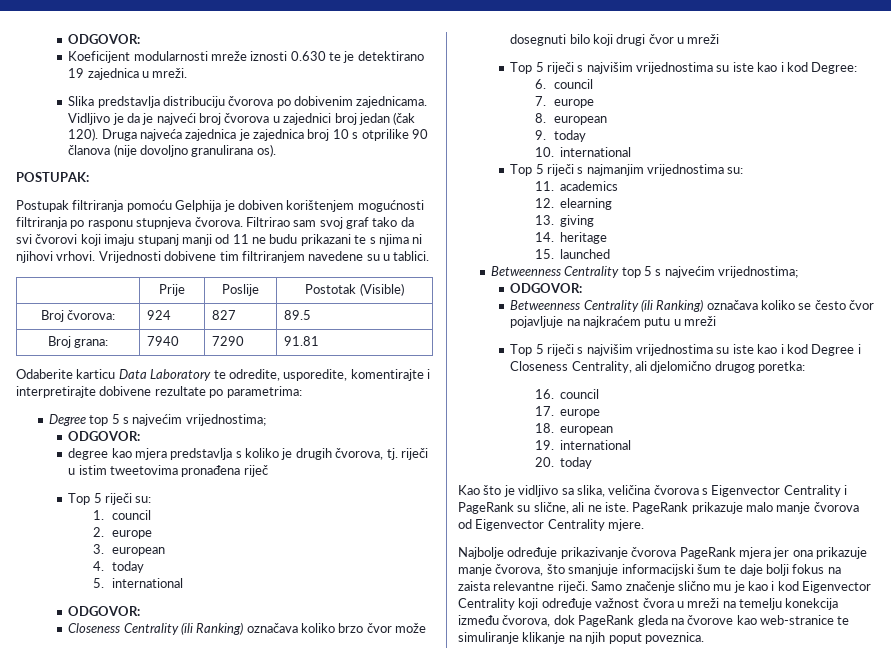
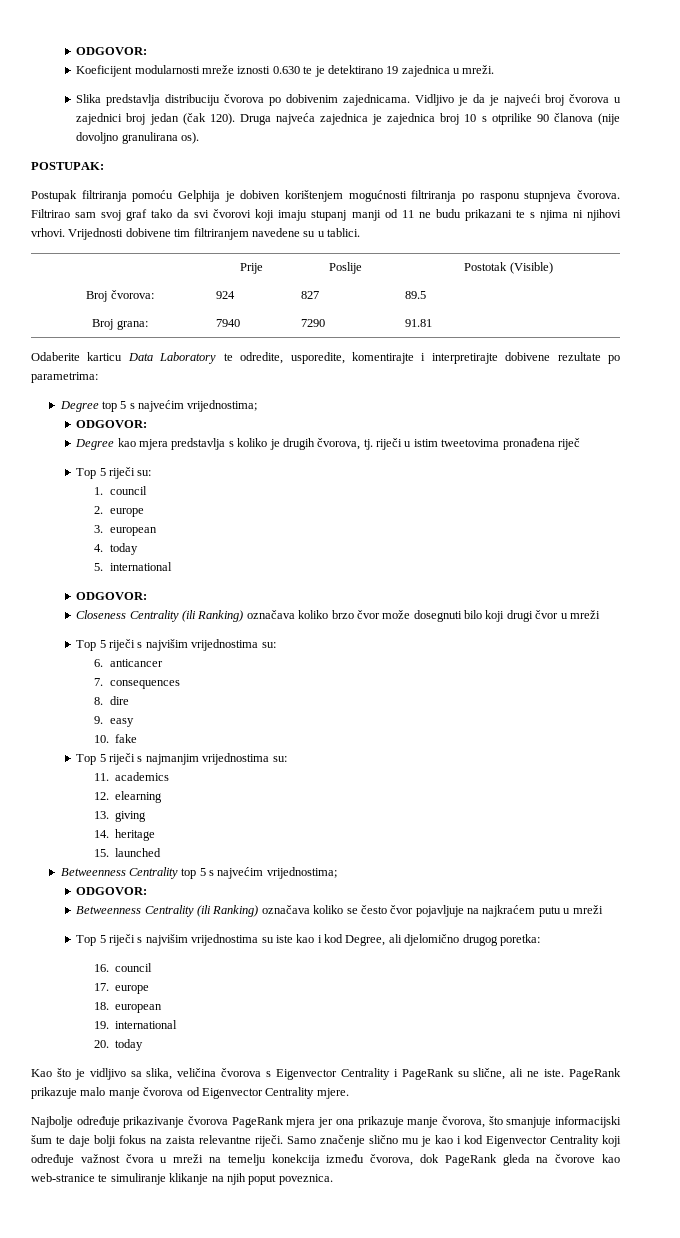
- degree kao mjera predstavlja s koliko je drugih čvorova, tj. riječi u istim tweetovima pronađena riječ
+ Degree kao mjera predstavlja s koliko je drugih čvorova, tj. riječi u istim tweetovima pronađena riječ
- Top 5 riječi s najvišim vrijednostima su iste kao i kod Degree:
+ Top 5 riječi s najvišim vrijednostima su:
- 6. council
+ 6. anticancer
- 7. europe
+ 7. consequences
- 8. european
+ 8. dire
- 9. today
+ 9. easy
- 10. international
+ 10. fake
- Top 5 riječi s najvišim vrijednostima su iste kao i kod Degree i Closeness Centrality, ali djelomično drugog poretka:
+ Top 5 riječi s najvišim vrijednostima su iste kao i kod Degree, ali djelomično drugog poretka:

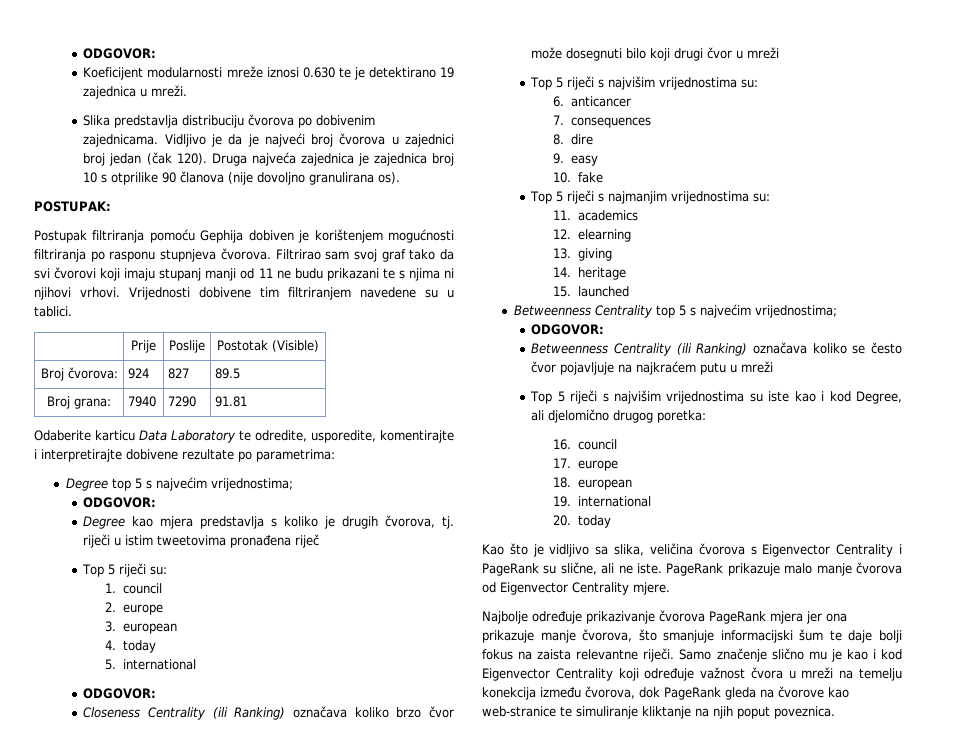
- Koeficijent modularnosti mreže iznosti 0.630 te je detektirano 19 zajednica u mreži.
+ Koeficijent modularnosti mreže iznosi 0.630 te je detektirano 19 zajednica u mreži.
- Postupak filtriranja pomoću Gelphija je dobiven korištenjem mogućnosti filtriranja po rasponu stupnjeva čvorova.
+ Postupak filtriranja pomoću Gephija dobiven je korištenjem mogućnosti filtriranja po rasponu stupnjeva čvorova.
- Samo značenje slično mu je kao i kod Eigenvector Centrality koji određuje važnost čvora u mreži na temelju konekcija između čvorova, dok PageRank gleda na čvorove kao web-stranice te simuliranje klikanje na njih poput poveznica.
+ Samo značenje slično mu je kao i kod Eigenvector Centrality koji određuje važnost čvora u mreži na temelju konekcija između čvorova, dok PageRank gleda na čvorove kao web-stranice te simuliranje kliktanje na njih poput poveznica.

